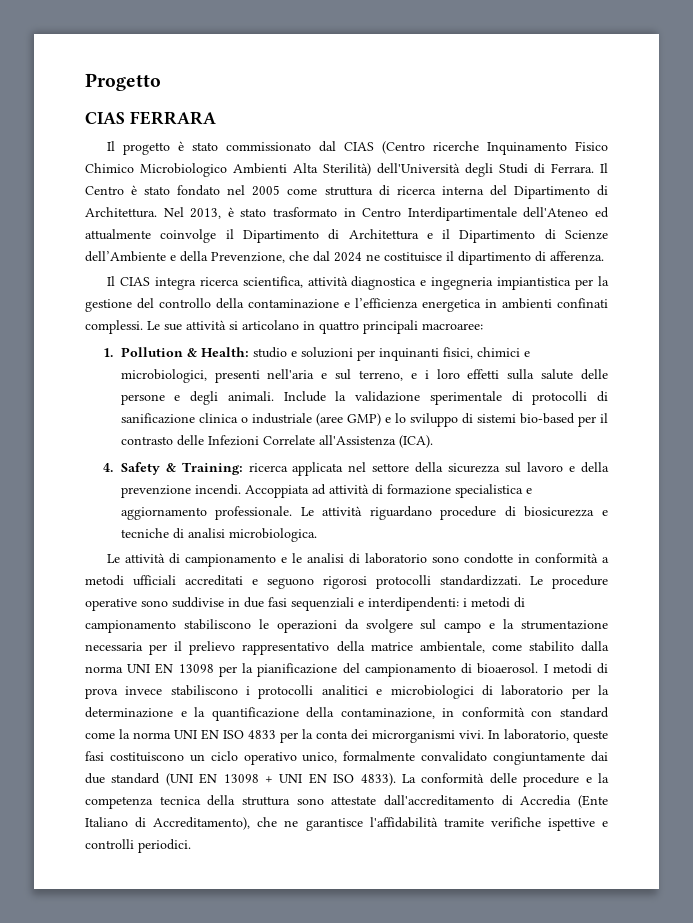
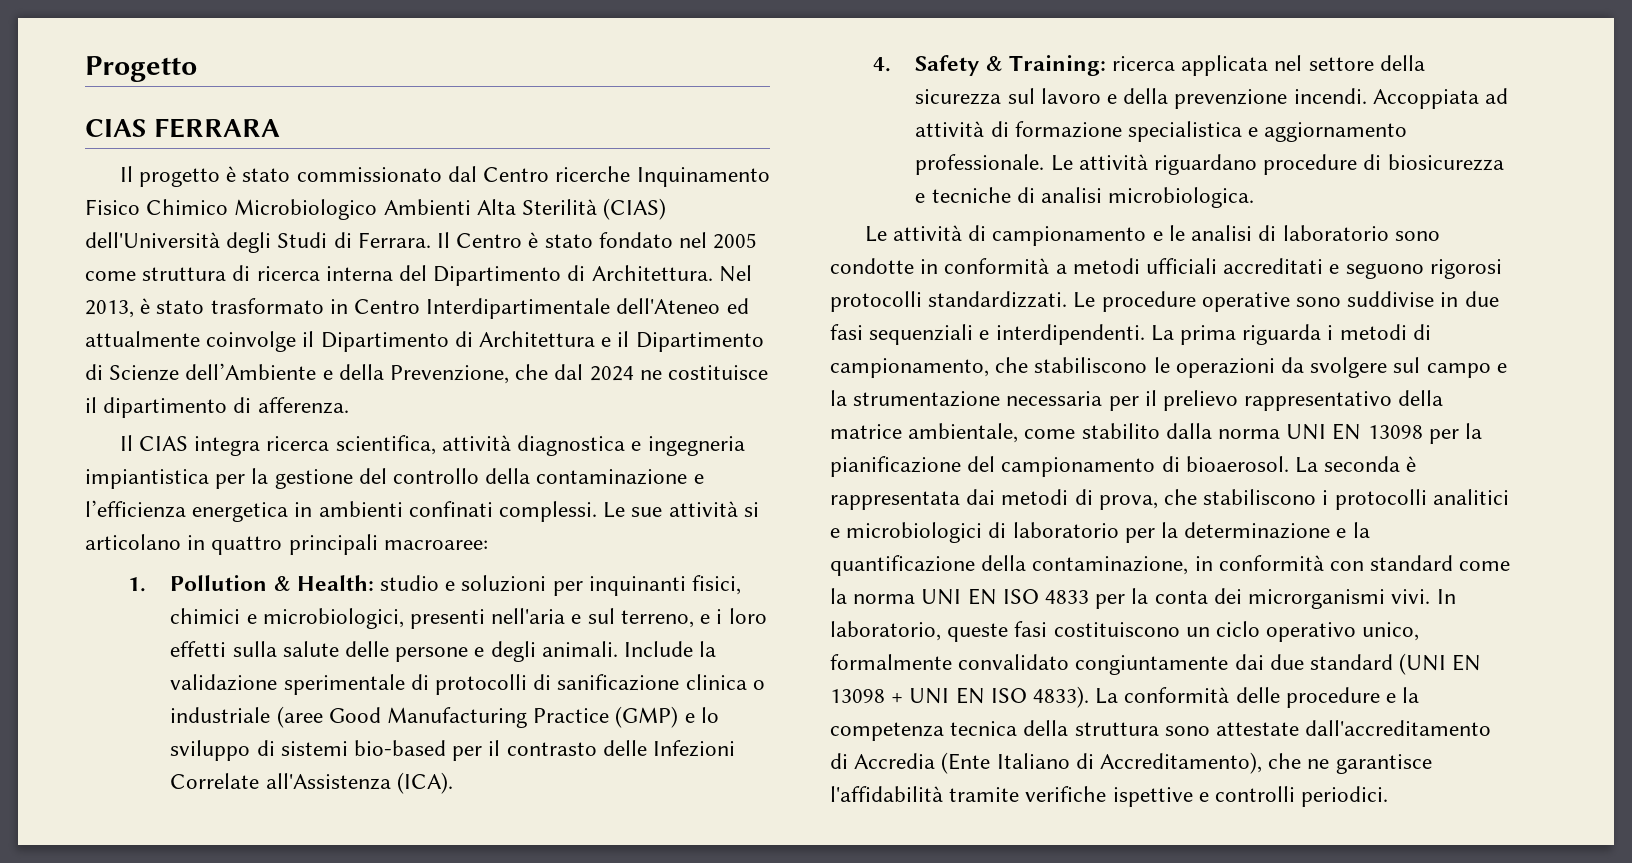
- Il progetto è stato commissionato dal CIAS (Centro ricerche Inquinamento Fisico Chimico Microbiologico Ambienti Alta Sterilità) dell'Università degli Studi di Ferrara.
+ Il progetto è stato commissionato dal Centro ricerche Inquinamento Fisico Chimico Microbiologico Ambienti Alta Sterilità (CIAS) dell'Università degli Studi di Ferrara.
- Include la validazione sperimentale di protocolli di sanificazione clinica o industriale (aree GMP) e lo sviluppo di sistemi bio-based per il contrasto delle Infezioni Correlate all'Assistenza (ICA).
+ Include la validazione sperimentale di protocolli di sanificazione clinica o industriale (aree Good Manufacturing Practice (GMP) e lo sviluppo di sistemi bio-based per il contrasto delle Infezioni Correlate all'Assistenza (ICA).
- Le procedure operative sono suddivise in due fasi sequenziali e interdipendenti: i metodi di campionamento stabiliscono le operazioni da svolgere sul campo e la strumentazione necessaria per il prelievo rappresentativo della matrice ambientale, come stabilito dalla norma UNI EN 13098 per la pianificazione del campionamento di bioaerosol.
+ Le procedure operative sono suddivise in due fasi sequenziali e interdipendenti. La prima riguarda i metodi di campionamento, che stabiliscono le operazioni da svolgere sul campo e la strumentazione necessaria per il prelievo rappresentativo della matrice ambientale, come stabilito dalla norma UNI EN 13098 per la pianificazione del campionamento di bioaerosol.
- I metodi di prova invece stabiliscono i protocolli analitici e microbiologici di laboratorio per la determinazione e la quantificazione della contaminazione, in conformità con standard come la norma UNI EN ISO 4833 per la conta dei microrganismi vivi.
+ La seconda è rappresentata dai metodi di prova, che stabiliscono i protocolli analitici e microbiologici di laboratorio per la determinazione e la quantificazione della contaminazione, in conformità con standard come la norma UNI EN ISO 4833 per la conta dei microrganismi vivi.

